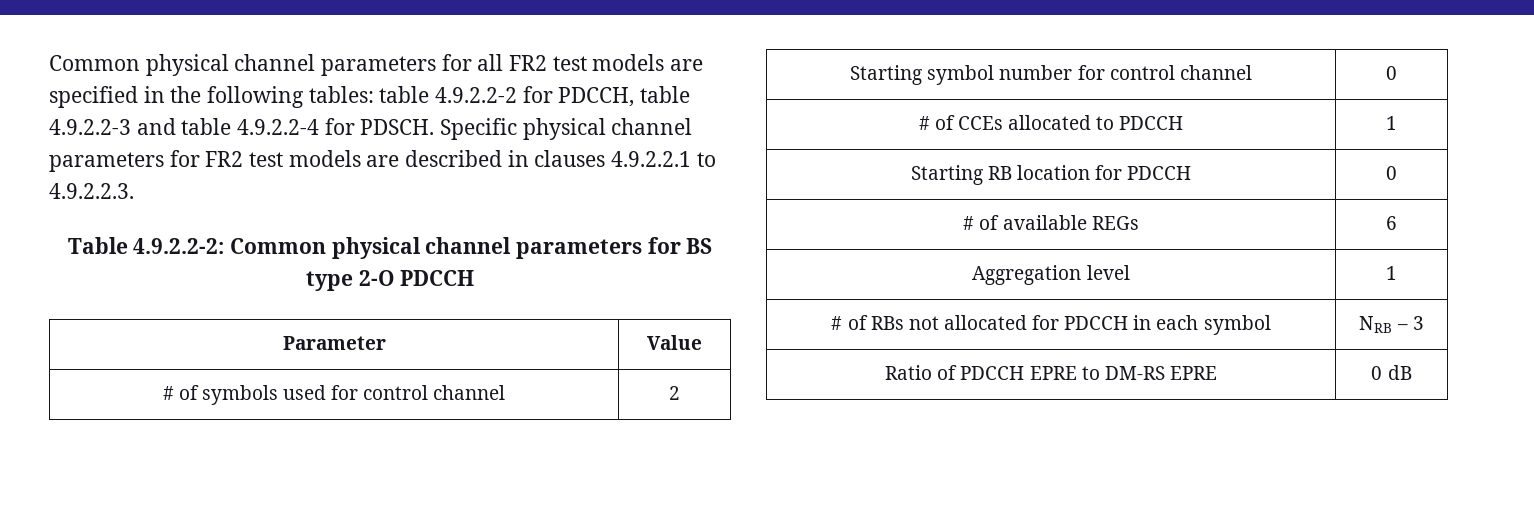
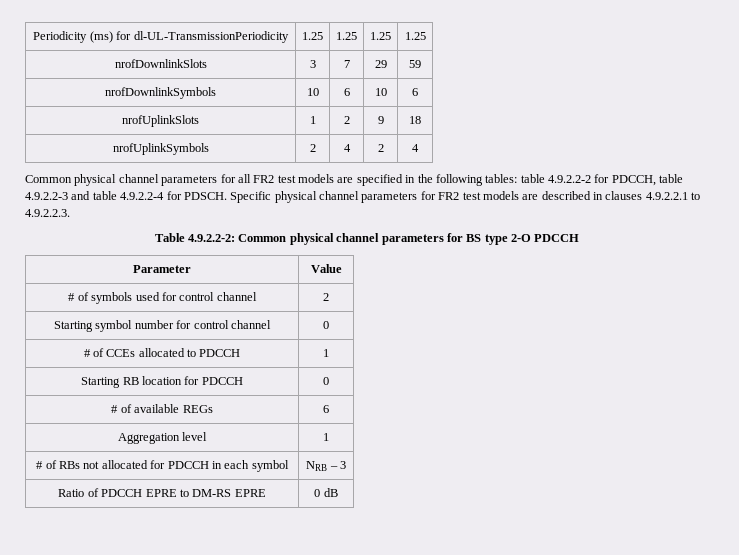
+ Periodicity (ms) for dl-UL-TransmissionPeriodicity | 1.25 | 1.25 | 1.25 | 1.25
+ nrofDownlinkSlots | 3 | 7 | 29 | 59
+ nrofDownlinkSymbols | 10 | 6 | 10 | 6
+ nrofUplinkSlots | 1 | 2 | 9 | 18
+ nrofUplinkSymbols | 2 | 4 | 2 | 4

